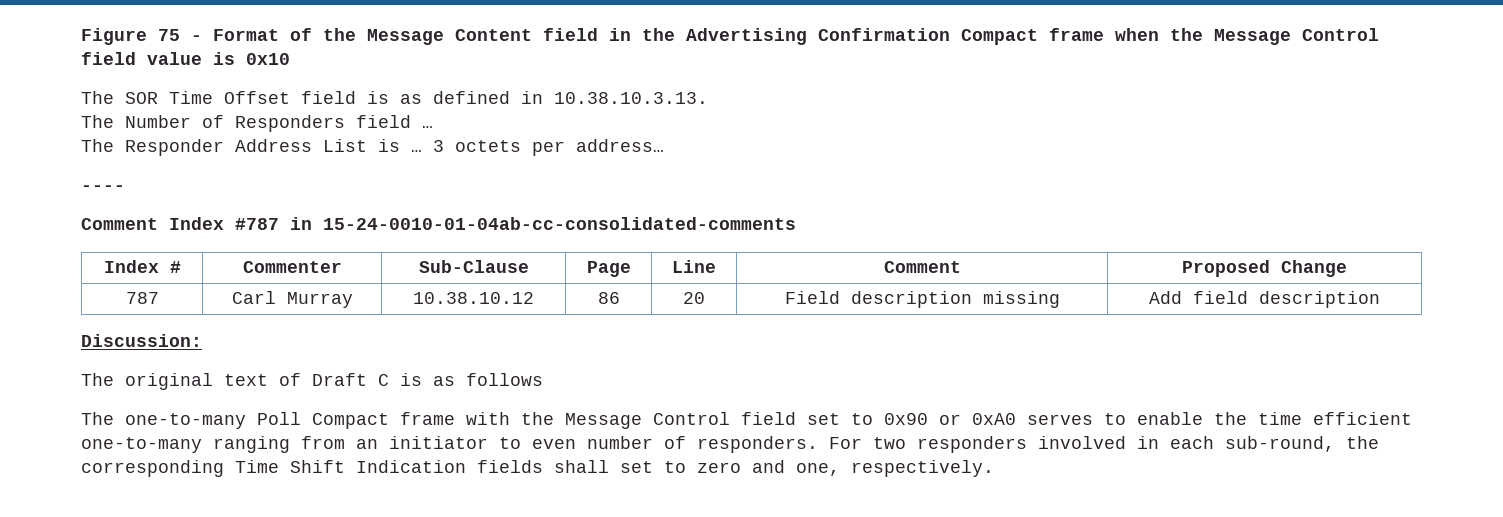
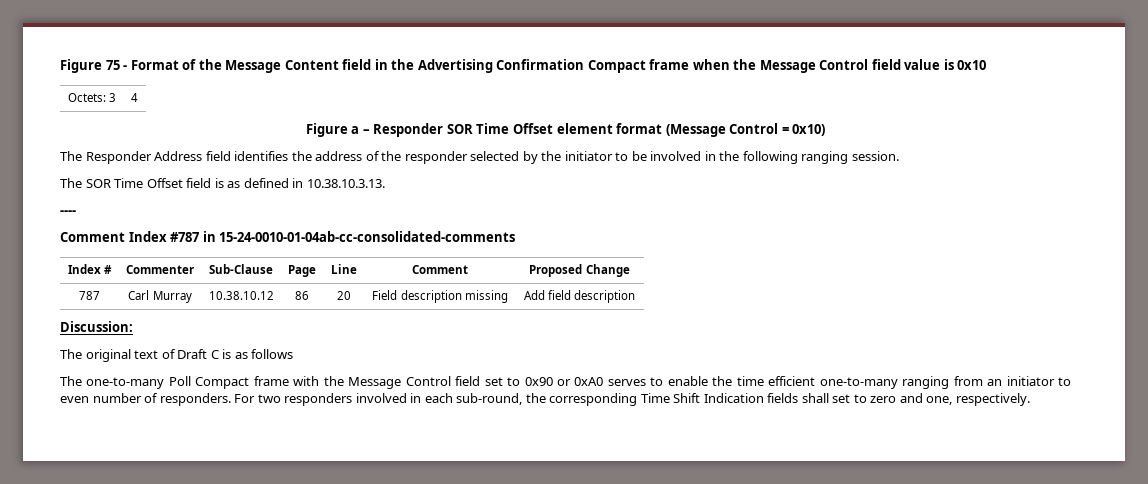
+ Octets: 3 | 4
+ Figure a – Responder SOR Time Offset element format (Message Control = 0x10)
+ The Responder Address field identifies the address of the responder selected by the initiator to be involved in the following ranging session.
- The Number of Responders field …
- The Responder Address List is … 3 octets per address…

